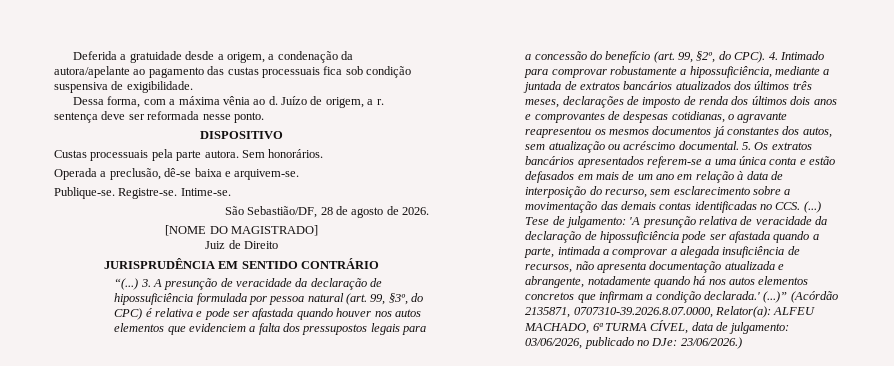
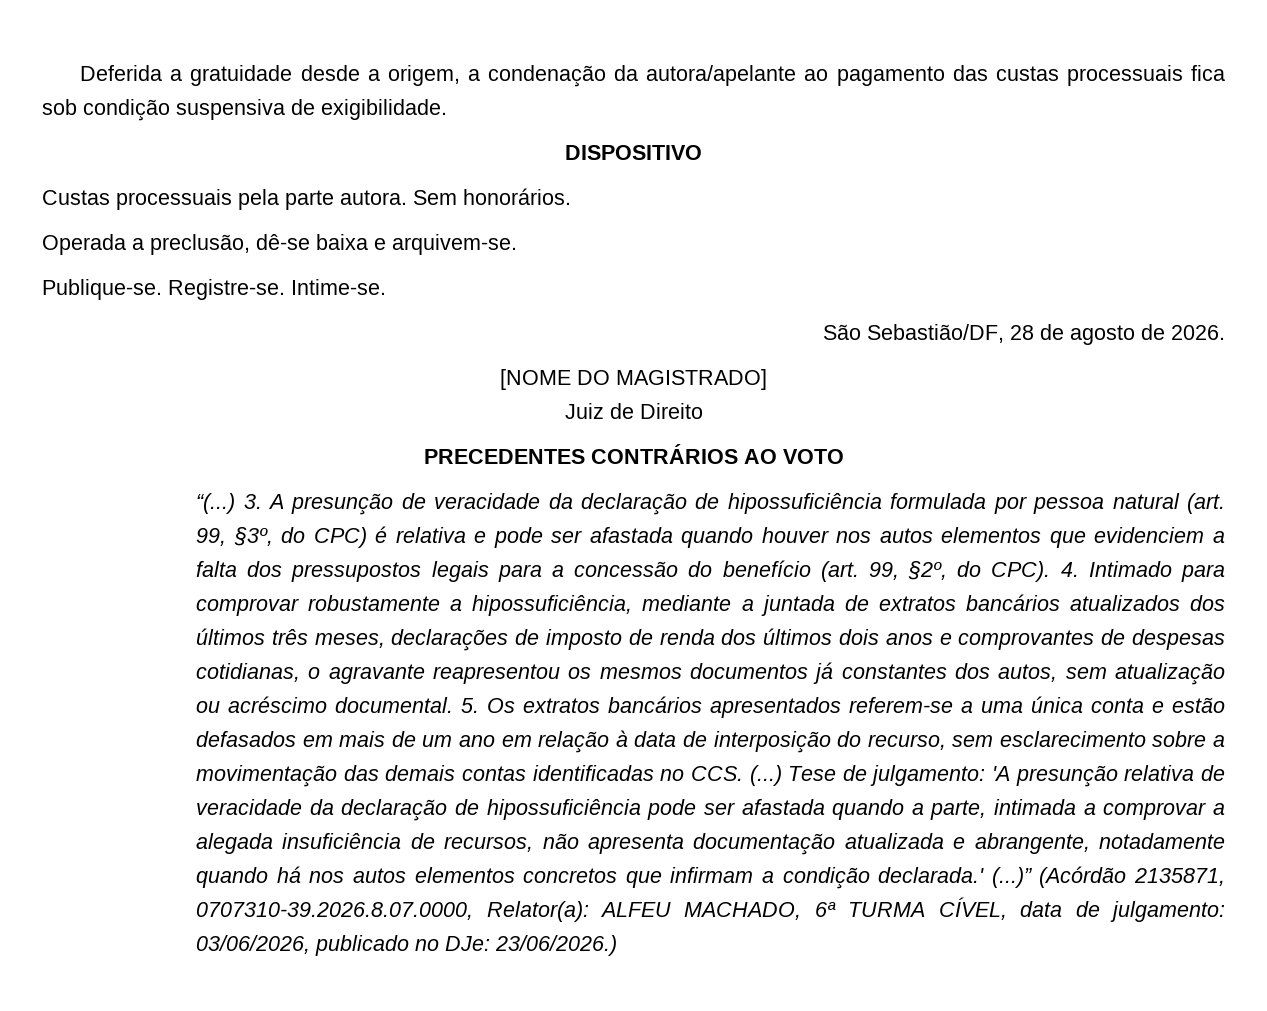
- Dessa forma, com a máxima vênia ao d. Juízo de origem, a r. sentença deve ser reformada nesse ponto.
- JURISPRUDÊNCIA EM SENTIDO CONTRÁRIO
+ PRECEDENTES CONTRÁRIOS AO VOTO

